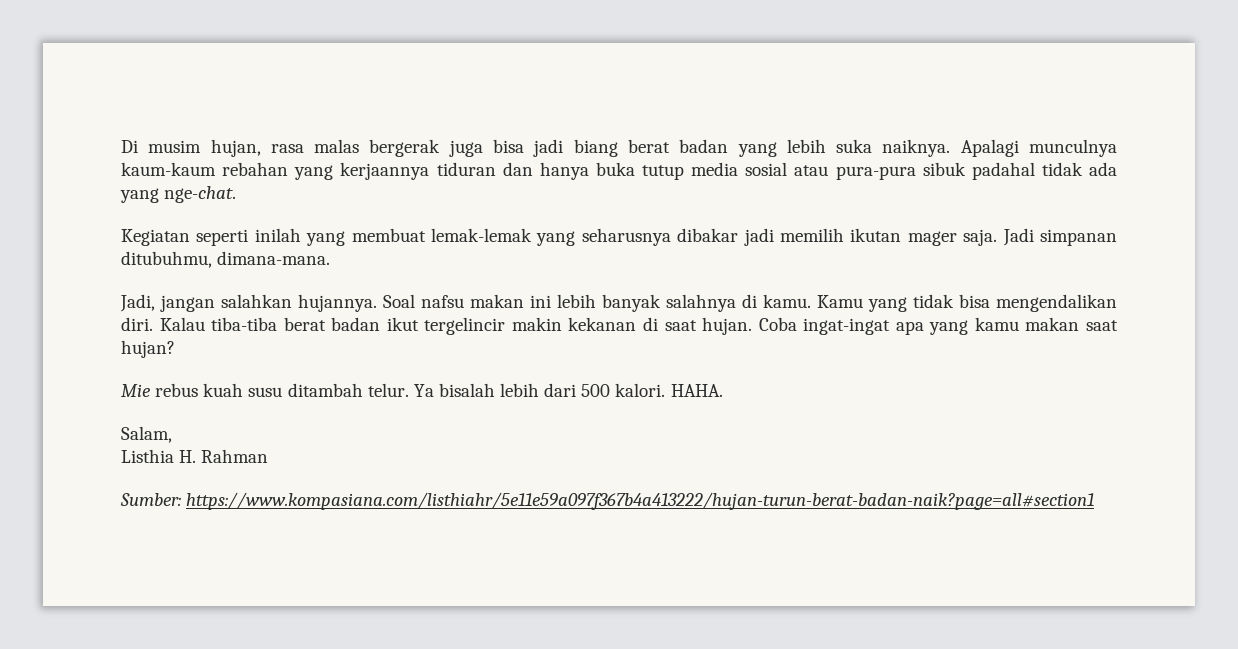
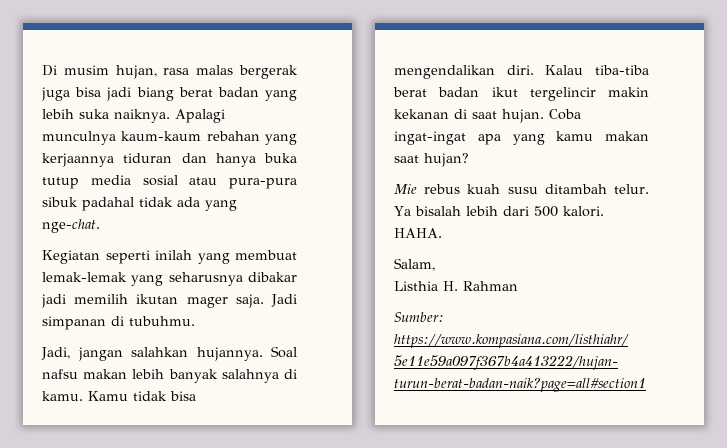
- Jadi simpanan ditubuhmu, dimana-mana.
+ Jadi simpanan di tubuhmu.
- Soal nafsu makan ini lebih banyak salahnya di kamu.
+ Soal nafsu makan lebih banyak salahnya di kamu.
- Kamu yang tidak bisa mengendalikan diri.
+ Kamu tidak bisa mengendalikan diri.

